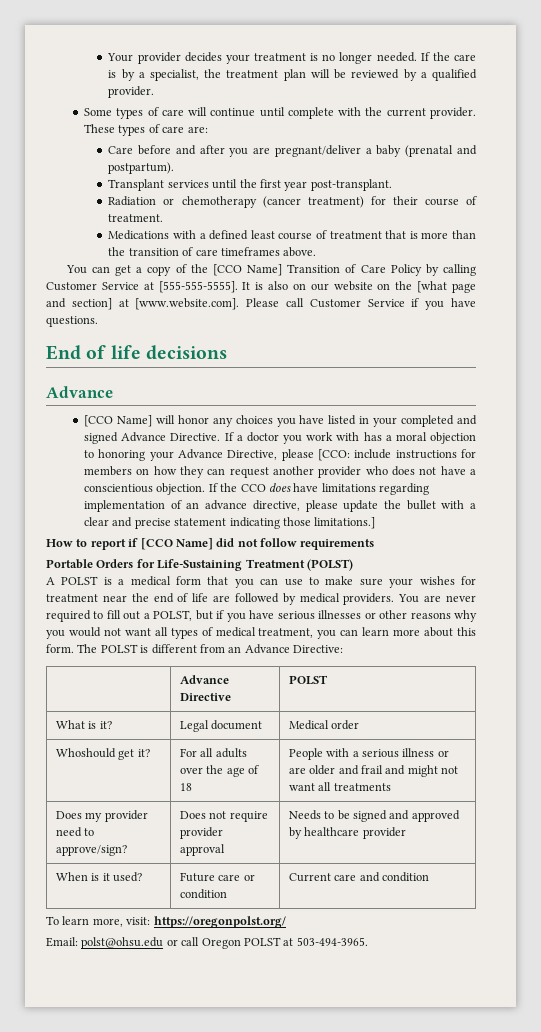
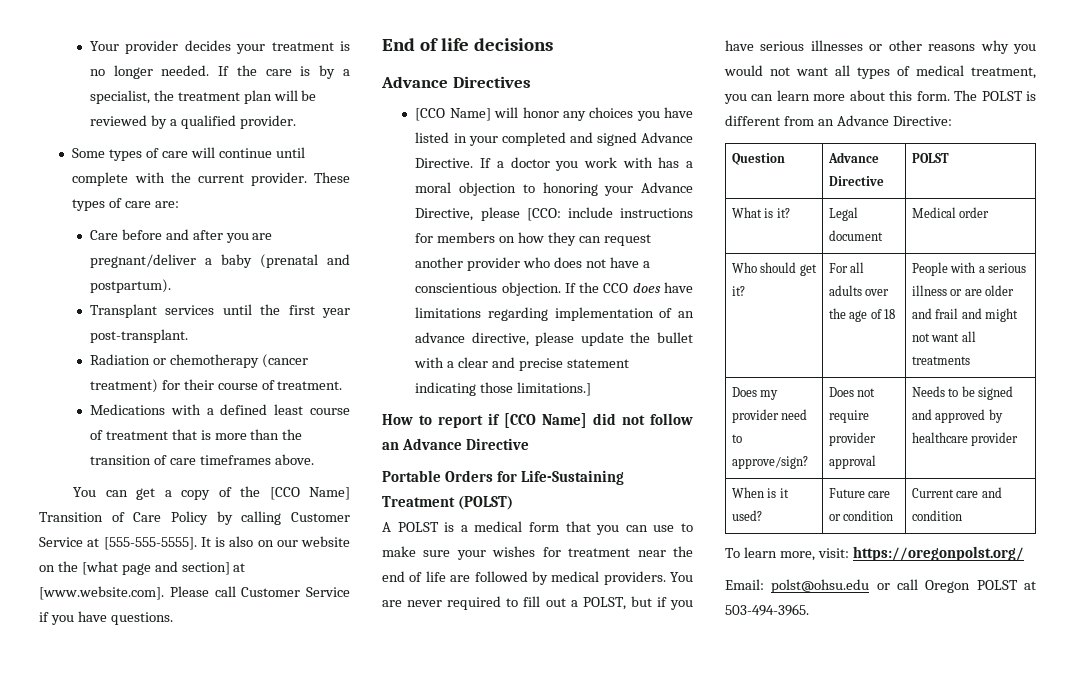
  End of life decisions
- Advance
+ Advance Directives
- How to report if [CCO Name] did not follow requirements
+ How to report if [CCO Name] did not follow an Advance Directive
- | Advance Directive | POLST
+ Question | Advance Directive | POLST
- Whoshould get it? | For all adults over the age of 18 | People with a serious illness or are older and frail and might not want all treatments
+ Who should get it? | For all adults over the age of 18 | People with a serious illness or are older and frail and might not want all treatments

